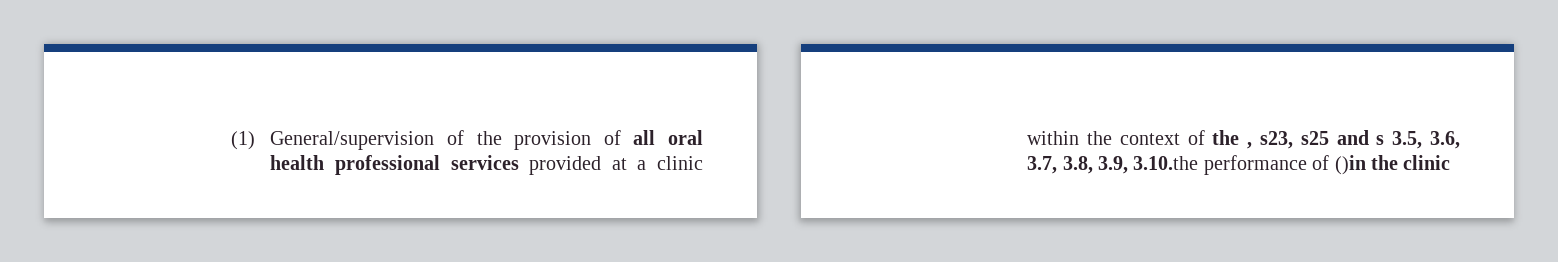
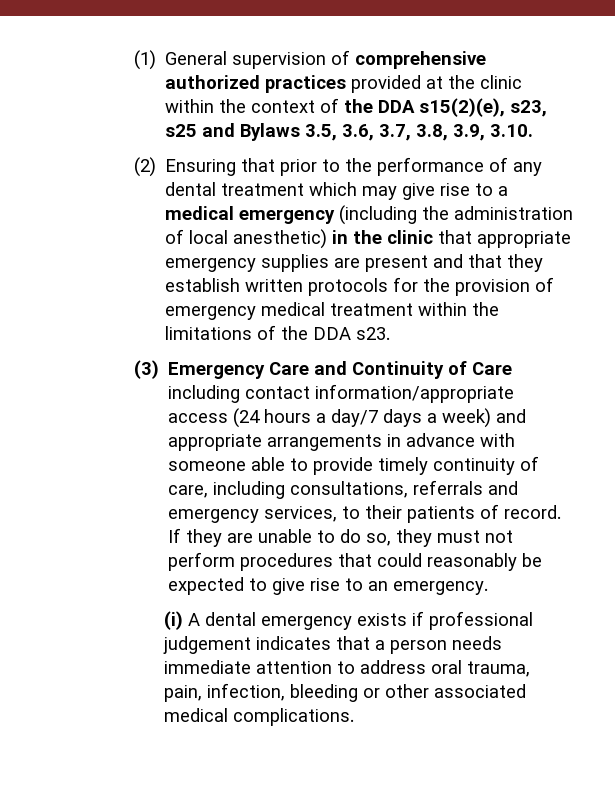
- (1) General/supervision of the provision of all oral health professional services provided at a clinic within the context of the , s23, s25 and s 3.5, 3.6, 3.7, 3.8, 3.9, 3.10.the performance of ()in the clinic
+ (1) General supervision of comprehensive authorized practices provided at the clinic within the context of the DDA s15(2)(e), s23, s25 and Bylaws 3.5, 3.6, 3.7, 3.8, 3.9, 3.10.
+ (2) Ensuring that prior to the performance of any dental treatment which may give rise to a medical emergency (including the administration of local anesthetic) in the clinic that appropriate emergency supplies are present and that they establish written protocols for the provision of emergency medical treatment within the limitations of the DDA s23.
+ (3) Emergency Care and Continuity of Care including contact information/appropriate access (24 hours a day/7 days a week) and appropriate arrangements in advance with someone able to provide timely continuity of care, including consultations, referrals and emergency services, to their patients of record. If they are unable to do so, they must not perform procedures that could reasonably be expected to give rise to an emergency.
+ (i) A dental emergency exists if professional judgement indicates that a person needs immediate attention to address oral trauma, pain, infection, bleeding or other associated medical complications.

